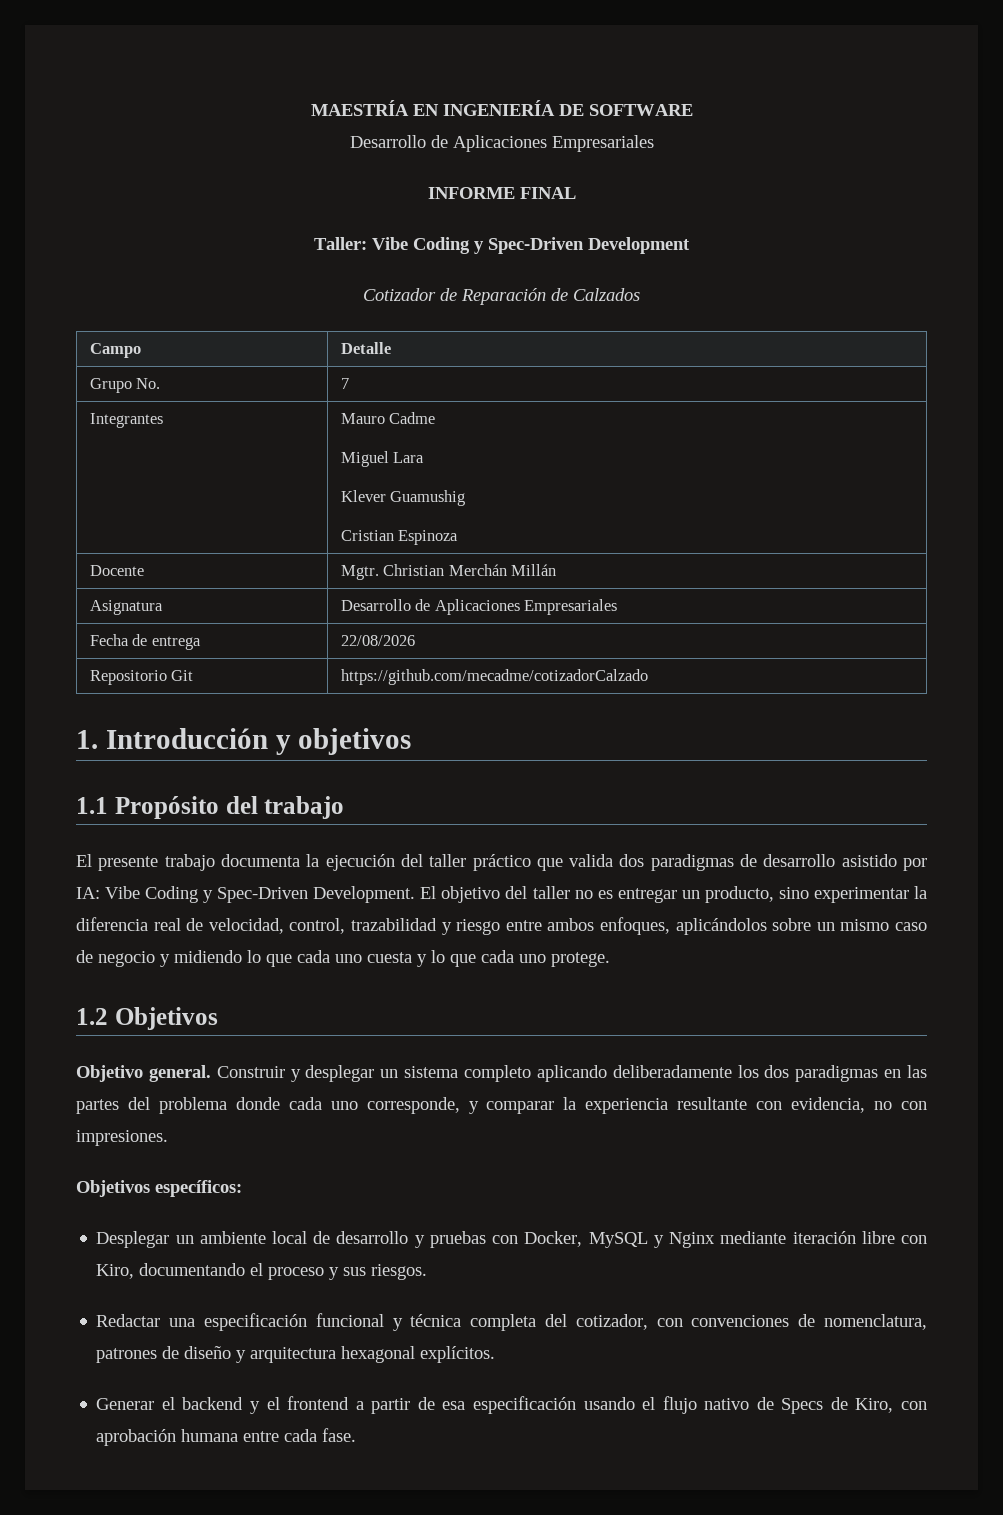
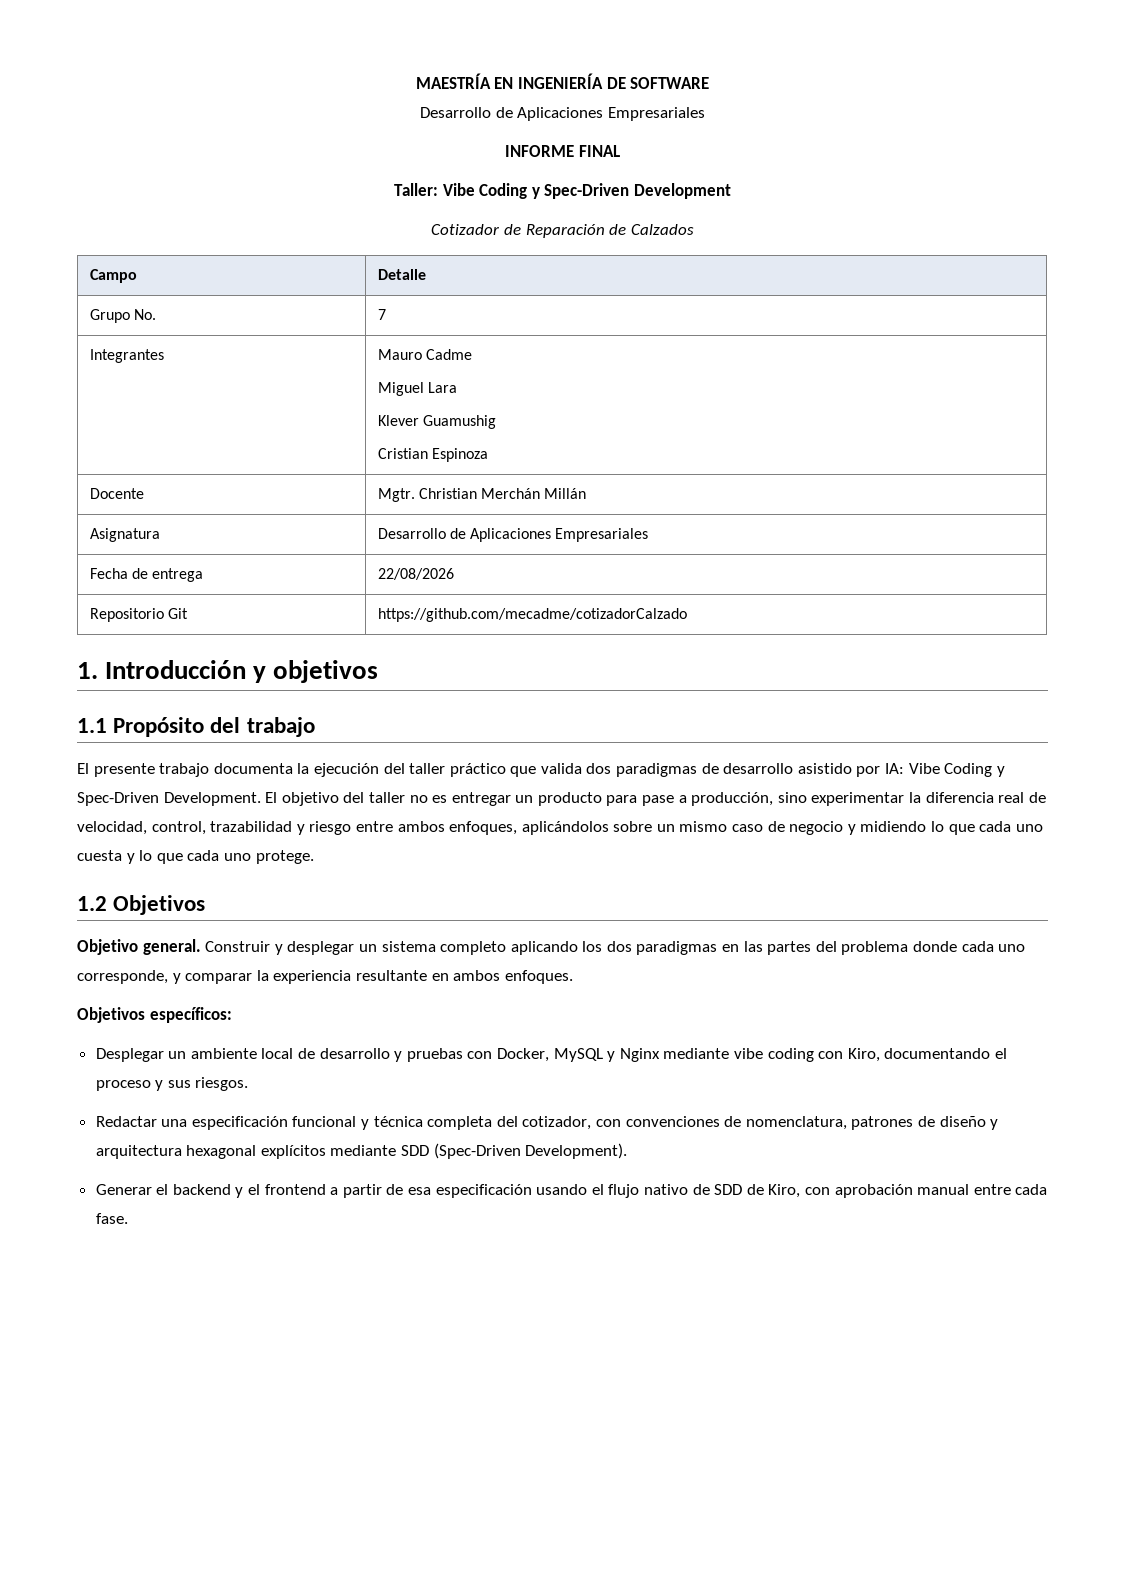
- El objetivo del taller no es entregar un producto, sino experimentar la diferencia real de velocidad, control, trazabilidad y riesgo entre ambos enfoques, aplicándolos sobre un mismo caso de negocio y midiendo lo que cada uno cuesta y lo que cada uno protege.
+ El objetivo del taller no es entregar un producto para pase a producción, sino experimentar la diferencia real de velocidad, control, trazabilidad y riesgo entre ambos enfoques, aplicándolos sobre un mismo caso de negocio y midiendo lo que cada uno cuesta y lo que cada uno protege.
- Construir y desplegar un sistema completo aplicando deliberadamente los dos paradigmas en las partes del problema donde cada uno corresponde, y comparar la experiencia resultante con evidencia, no con impresiones.
+ Construir y desplegar un sistema completo aplicando los dos paradigmas en las partes del problema donde cada uno corresponde, y comparar la experiencia resultante en ambos enfoques.
- Desplegar un ambiente local de desarrollo y pruebas con Docker, MySQL y Nginx mediante iteración libre con Kiro, documentando el proceso y sus riesgos.
+ Desplegar un ambiente local de desarrollo y pruebas con Docker, MySQL y Nginx mediante vibe coding con Kiro, documentando el proceso y sus riesgos.
- Redactar una especificación funcional y técnica completa del cotizador, con convenciones de nomenclatura, patrones de diseño y arquitectura hexagonal explícitos.
+ Redactar una especificación funcional y técnica completa del cotizador, con convenciones de nomenclatura, patrones de diseño y arquitectura hexagonal explícitos mediante SDD (Spec-Driven Development).
- Generar el backend y el frontend a partir de esa especificación usando el flujo nativo de Specs de Kiro, con aprobación humana entre cada fase.
+ Generar el backend y el frontend a partir de esa especificación usando el flujo nativo de SDD de Kiro, con aprobación manual entre cada fase.

